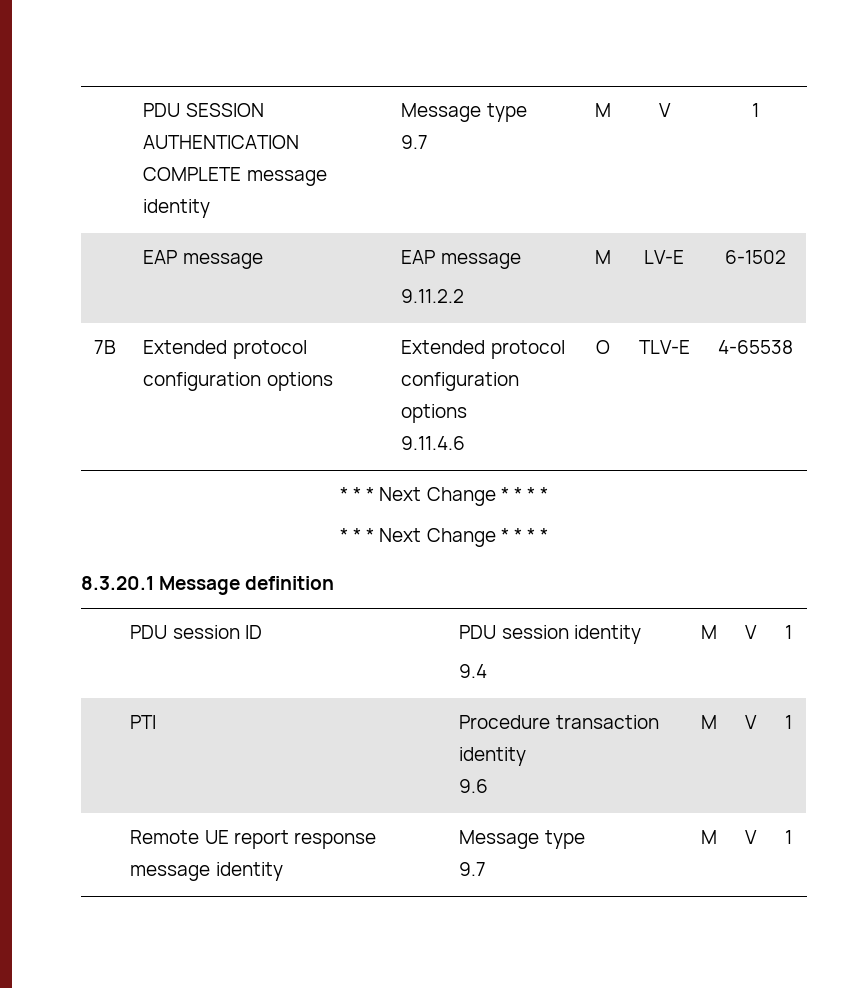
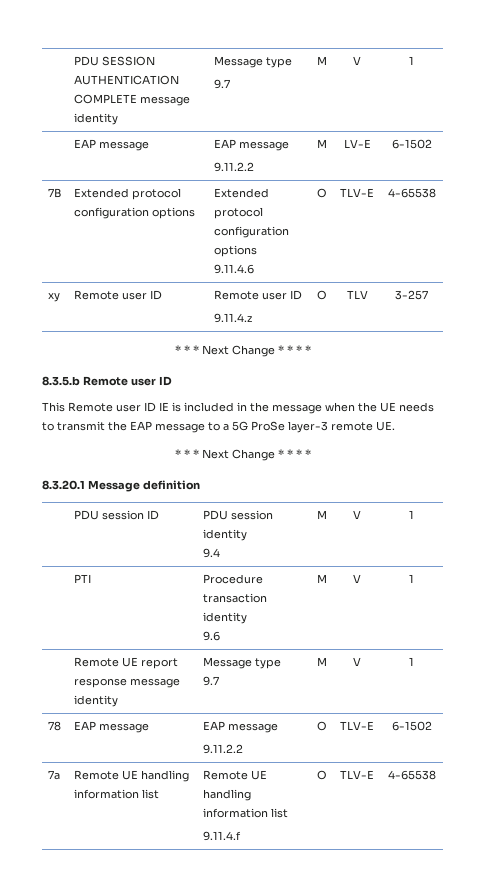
  7B | Extended protocol configuration options | Extended protocol configuration options
  9.11.4.6 | O | TLV-E | 4-65538
+ xy | Remote user ID | Remote user ID
+ 9.11.4.z | O | TLV | 3-257
  * * * Next Change * * * *
+ 8.3.5.b Remote user ID
+ This Remote user ID IE is included in the message when the UE needs to transmit the EAP message to a 5G ProSe layer-3 remote UE.
+ 78 | EAP message | EAP message
+ 9.11.2.2 | O | TLV-E | 6-1502
+ 7a | Remote UE handling information list | Remote UE handling information list
+ 9.11.4.f | O | TLV-E | 4-65538

